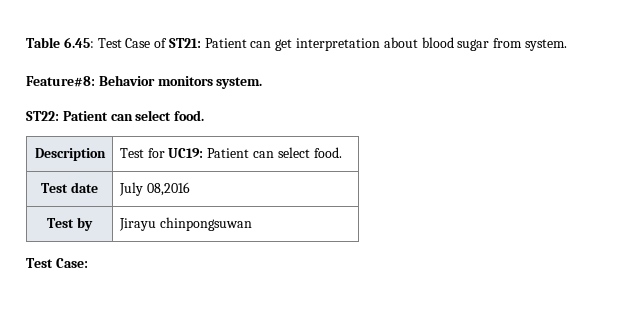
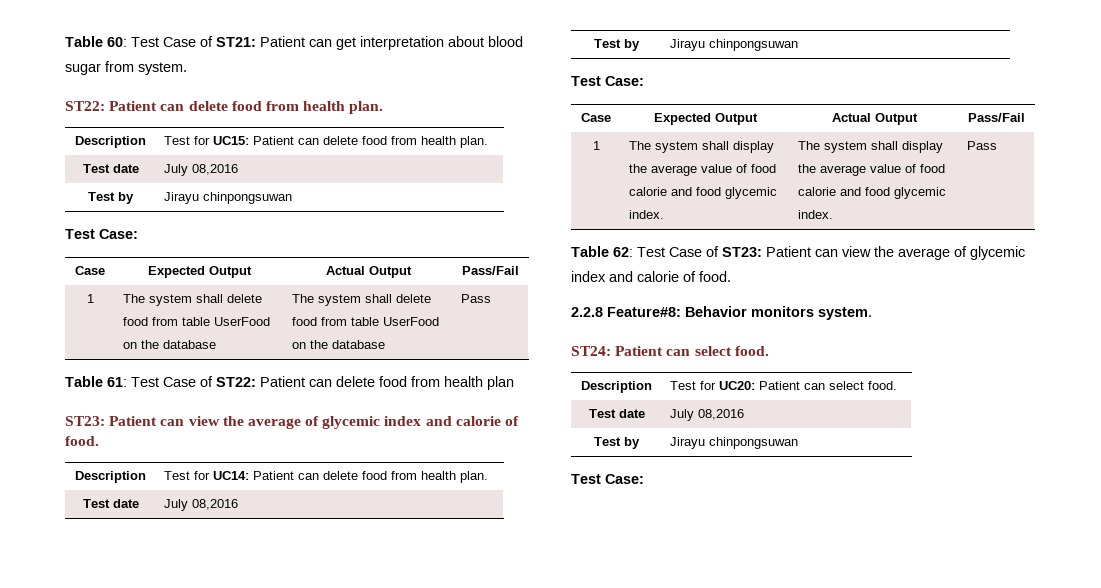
- Table 6.45: Test Case of ST21: Patient can get interpretation about blood sugar from system.
+ Table 60: Test Case of ST21: Patient can get interpretation about blood sugar from system.
- Feature#8: Behavior monitors system.
+ ST22: Patient can delete food from health plan.
+ Description | Test for UC15: Patient can delete food from health plan.
+ Test date | July 08,2016
+ Test by | Jirayu chinpongsuwan
+ Test Case:
+ Case | Expected Output | Actual Output | Pass/Fail
+ 1 | The system shall delete food from table UserFood on the database | The system shall delete food from table UserFood on the database | Pass
+ Table 61: Test Case of ST22: Patient can delete food from health plan
+ ST23: Patient can view the average of glycemic index and calorie of food.
+ Description | Test for UC14: Patient can delete food from health plan.
+ Test date | July 08,2016
+ Test by | Jirayu chinpongsuwan
+ Test Case:
+ Case | Expected Output | Actual Output | Pass/Fail
+ 1 | The system shall display the average value of food calorie and food glycemic index. | The system shall display the average value of food calorie and food glycemic index. | Pass
+ Table 62: Test Case of ST23: Patient can view the average of glycemic index and calorie of food.
+ 2.2.8 Feature#8: Behavior monitors system.
- ST22: Patient can select food.
+ ST24: Patient can select food.
- Description | Test for UC19: Patient can select food.
+ Description | Test for UC20: Patient can select food.

